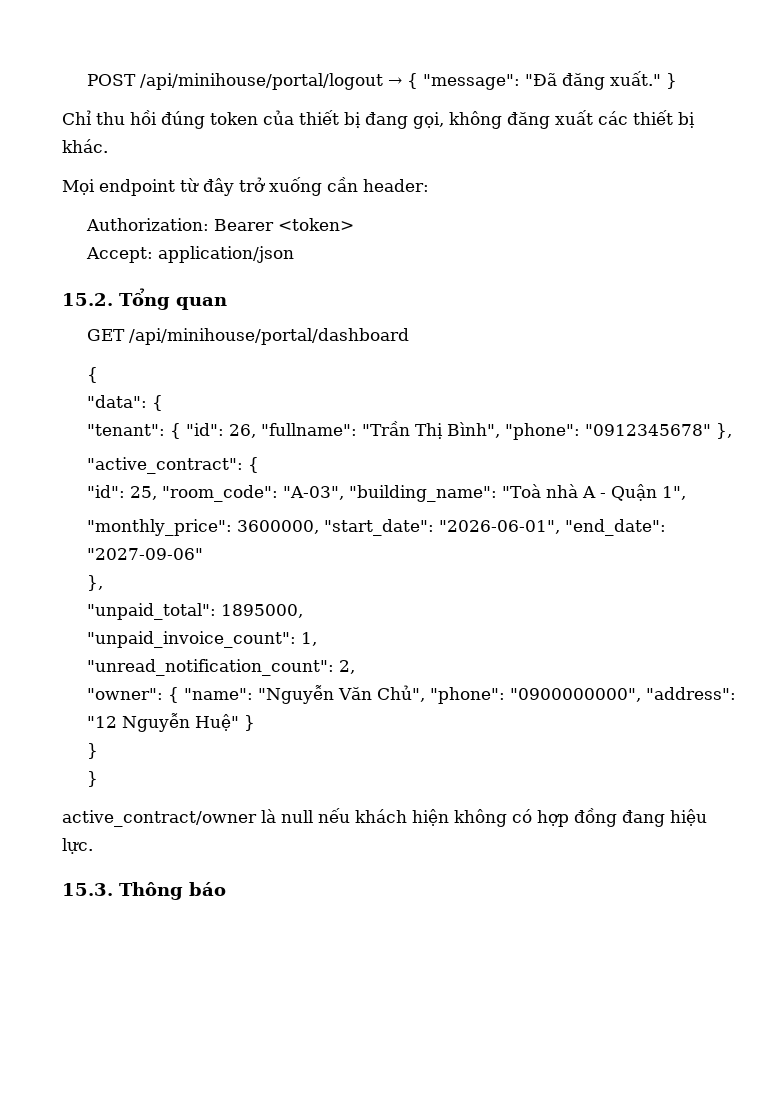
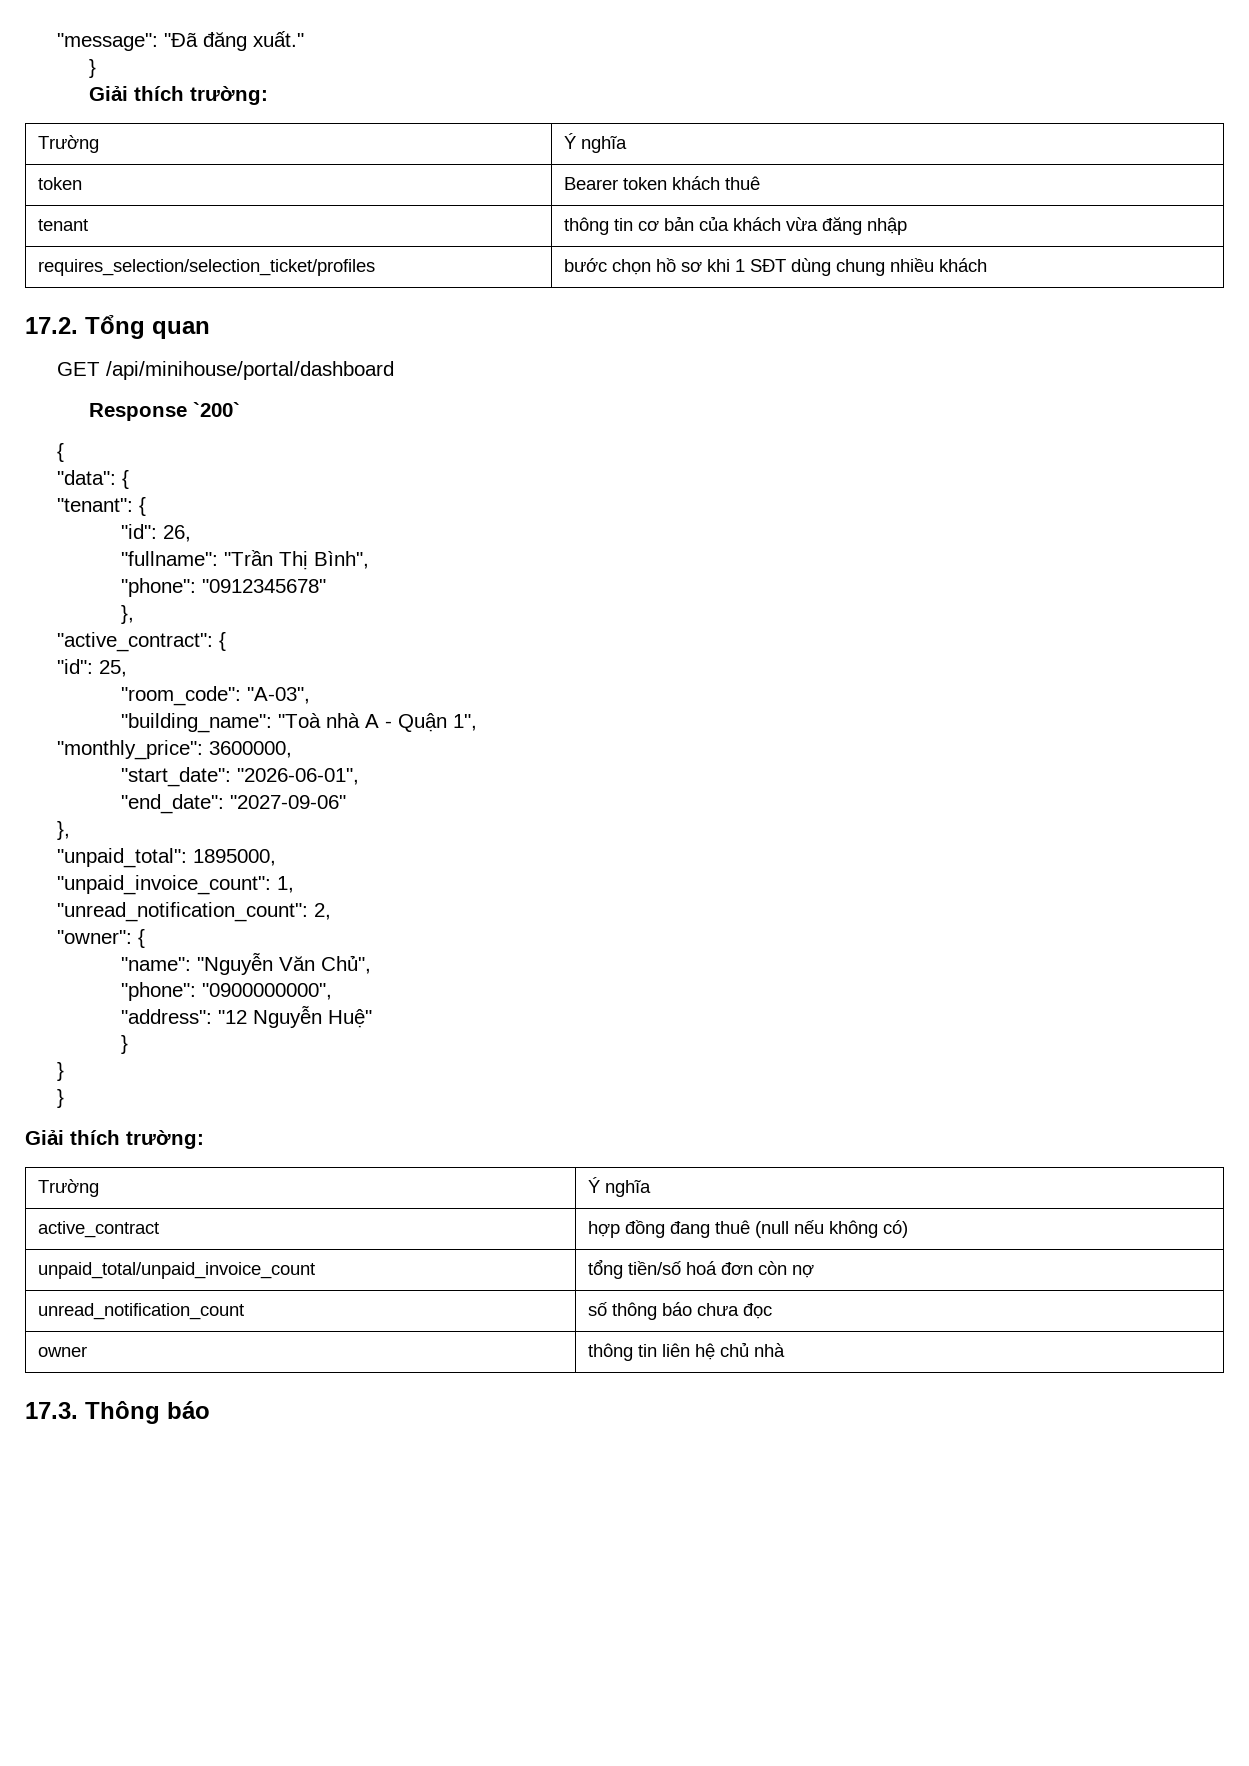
- POST /api/minihouse/portal/logout → { "message": "Đã đăng xuất." }
- Chỉ thu hồi đúng token của thiết bị đang gọi, không đăng xuất các thiết bị khác.
- Mọi endpoint từ đây trở xuống cần header:
- Authorization: Bearer <token>
- Accept: application/json
- 15.2. Tổng quan
+ "message": "Đã đăng xuất."
+ }
+ Giải thích trường:
+ Trường | Ý nghĩa
+ token | Bearer token khách thuê
+ tenant | thông tin cơ bản của khách vừa đăng nhập
+ requires_selection/selection_ticket/profiles | bước chọn hồ sơ khi 1 SĐT dùng chung nhiều khách
+ 17.2. Tổng quan
+ Response `200`
- "tenant": { "id": 26, "fullname": "Trần Thị Bình", "phone": "0912345678" },
+ "tenant": {
+ "id": 26,
+ "fullname": "Trần Thị Bình",
+ "phone": "0912345678"
+ },
- "id": 25, "room_code": "A-03", "building_name": "Toà nhà A - Quận 1",
+ "id": 25,
+ "room_code": "A-03",
+ "building_name": "Toà nhà A - Quận 1",
- "monthly_price": 3600000, "start_date": "2026-06-01", "end_date": "2027-09-06"
+ "monthly_price": 3600000,
+ "start_date": "2026-06-01",
+ "end_date": "2027-09-06"
- "owner": { "name": "Nguyễn Văn Chủ", "phone": "0900000000", "address": "12 Nguyễn Huệ" }
+ "owner": {
+ "name": "Nguyễn Văn Chủ",
+ "phone": "0900000000",
+ "address": "12 Nguyễn Huệ"
+ }
  }
  }
- active_contract/owner là null nếu khách hiện không có hợp đồng đang hiệu lực.
- 15.3. Thông báo
+ Giải thích trường:
+ Trường | Ý nghĩa
+ active_contract | hợp đồng đang thuê (null nếu không có)
+ unpaid_total/unpaid_invoice_count | tổng tiền/số hoá đơn còn nợ
+ unread_notification_count | số thông báo chưa đọc
+ owner | thông tin liên hệ chủ nhà
+ 17.3. Thông báo

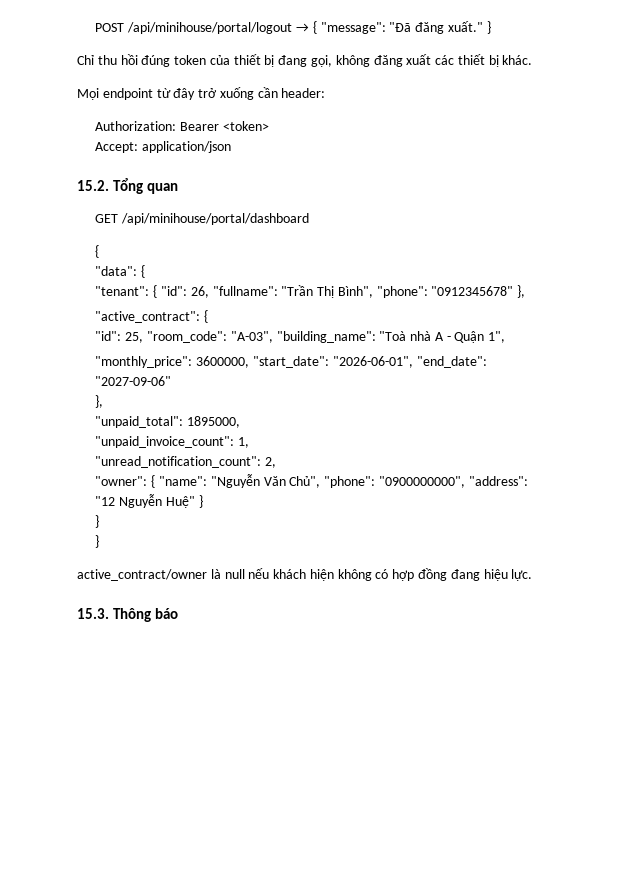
- "message": "Đã đăng xuất."
- }
- Giải thích trường:
- Trường | Ý nghĩa
- token | Bearer token khách thuê
- tenant | thông tin cơ bản của khách vừa đăng nhập
- requires_selection/selection_ticket/profiles | bước chọn hồ sơ khi 1 SĐT dùng chung nhiều khách
- 17.2. Tổng quan
+ POST /api/minihouse/portal/logout → { "message": "Đã đăng xuất." }
+ Chỉ thu hồi đúng token của thiết bị đang gọi, không đăng xuất các thiết bị khác.
+ Mọi endpoint từ đây trở xuống cần header:
+ Authorization: Bearer <token>
+ Accept: application/json
+ 15.2. Tổng quan
- Response `200`
- "tenant": {
- "id": 26,
- "fullname": "Trần Thị Bình",
- "phone": "0912345678"
- },
+ "tenant": { "id": 26, "fullname": "Trần Thị Bình", "phone": "0912345678" },
- "id": 25,
- "room_code": "A-03",
- "building_name": "Toà nhà A - Quận 1",
+ "id": 25, "room_code": "A-03", "building_name": "Toà nhà A - Quận 1",
- "monthly_price": 3600000,
- "start_date": "2026-06-01",
- "end_date": "2027-09-06"
+ "monthly_price": 3600000, "start_date": "2026-06-01", "end_date": "2027-09-06"
- "owner": {
- "name": "Nguyễn Văn Chủ",
- "phone": "0900000000",
- "address": "12 Nguyễn Huệ"
- }
+ "owner": { "name": "Nguyễn Văn Chủ", "phone": "0900000000", "address": "12 Nguyễn Huệ" }
  }
  }
- Giải thích trường:
- Trường | Ý nghĩa
- active_contract | hợp đồng đang thuê (null nếu không có)
- unpaid_total/unpaid_invoice_count | tổng tiền/số hoá đơn còn nợ
- unread_notification_count | số thông báo chưa đọc
- owner | thông tin liên hệ chủ nhà
- 17.3. Thông báo
+ active_contract/owner là null nếu khách hiện không có hợp đồng đang hiệu lực.
+ 15.3. Thông báo

